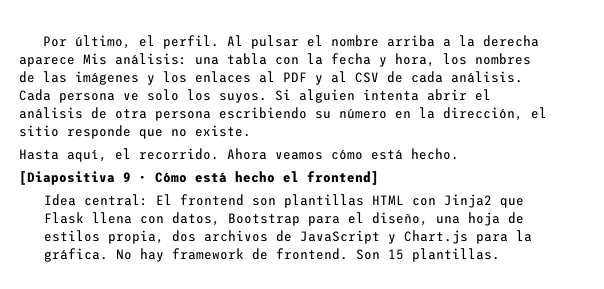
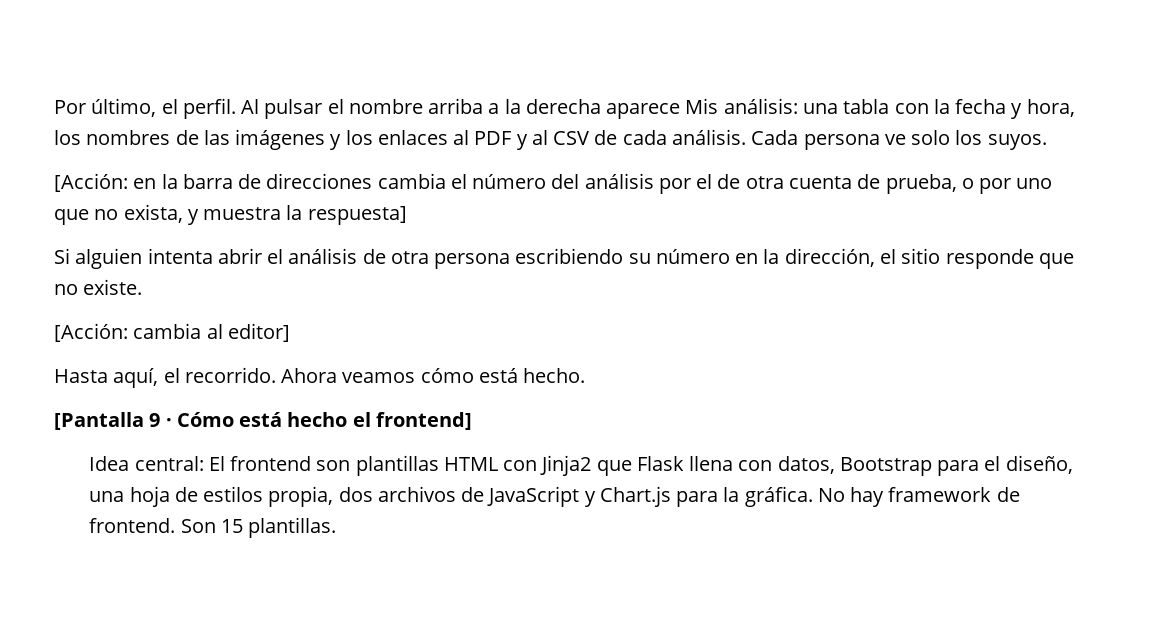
- Cada persona ve solo los suyos. Si alguien intenta abrir el análisis de otra persona escribiendo su número en la dirección, el sitio responde que no existe.
+ Cada persona ve solo los suyos.
+ [Acción: en la barra de direcciones cambia el número del análisis por el de otra cuenta de prueba, o por uno que no exista, y muestra la respuesta]
+ Si alguien intenta abrir el análisis de otra persona escribiendo su número en la dirección, el sitio responde que no existe.
+ [Acción: cambia al editor]
- [Diapositiva 9 · Cómo está hecho el frontend]
+ [Pantalla 9 · Cómo está hecho el frontend]

